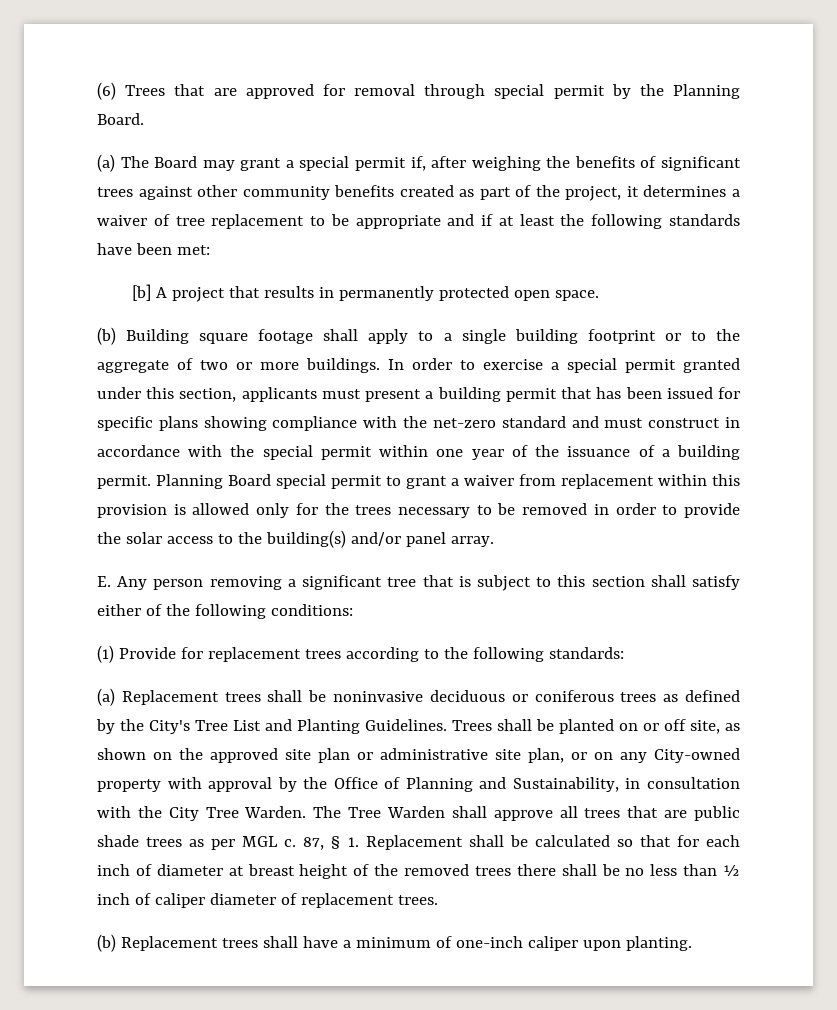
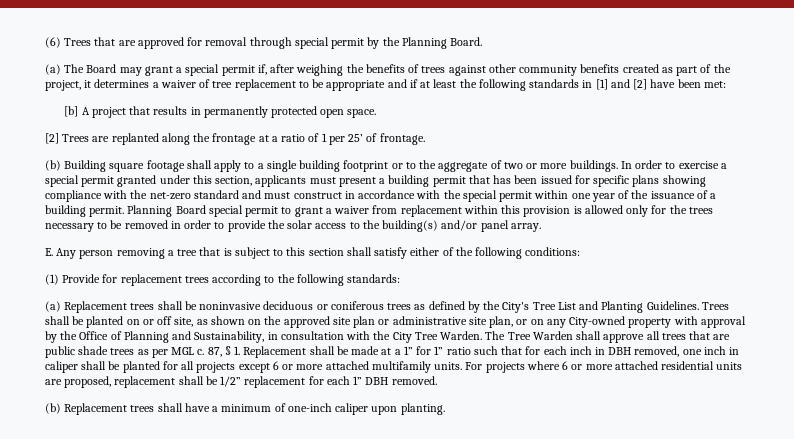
- (a) The Board may grant a special permit if, after weighing the benefits of significant trees against other community benefits created as part of the project, it determines a waiver of tree replacement to be appropriate and if at least the following standards have been met:
+ (a) The Board may grant a special permit if, after weighing the benefits of trees against other community benefits created as part of the project, it determines a waiver of tree replacement to be appropriate and if at least the following standards in [1] and [2] have been met:
+ [2] Trees are replanted along the frontage at a ratio of 1 per 25’ of frontage.
- E. Any person removing a significant tree that is subject to this section shall satisfy either of the following conditions:
+ E. Any person removing a tree that is subject to this section shall satisfy either of the following conditions:
- 87, § 1. Replacement shall be calculated so that for each inch of diameter at breast height of the removed trees there shall be no less than ½ inch of caliper diameter of replacement trees.
+ 87, § 1. Replacement shall be made at a 1” for 1” ratio such that for each inch in DBH removed, one inch in caliper shall be planted for all projects except 6 or more attached multifamily units. For projects where 6 or more attached residential units are proposed, replacement shall be 1/2” replacement for each 1” DBH removed.

